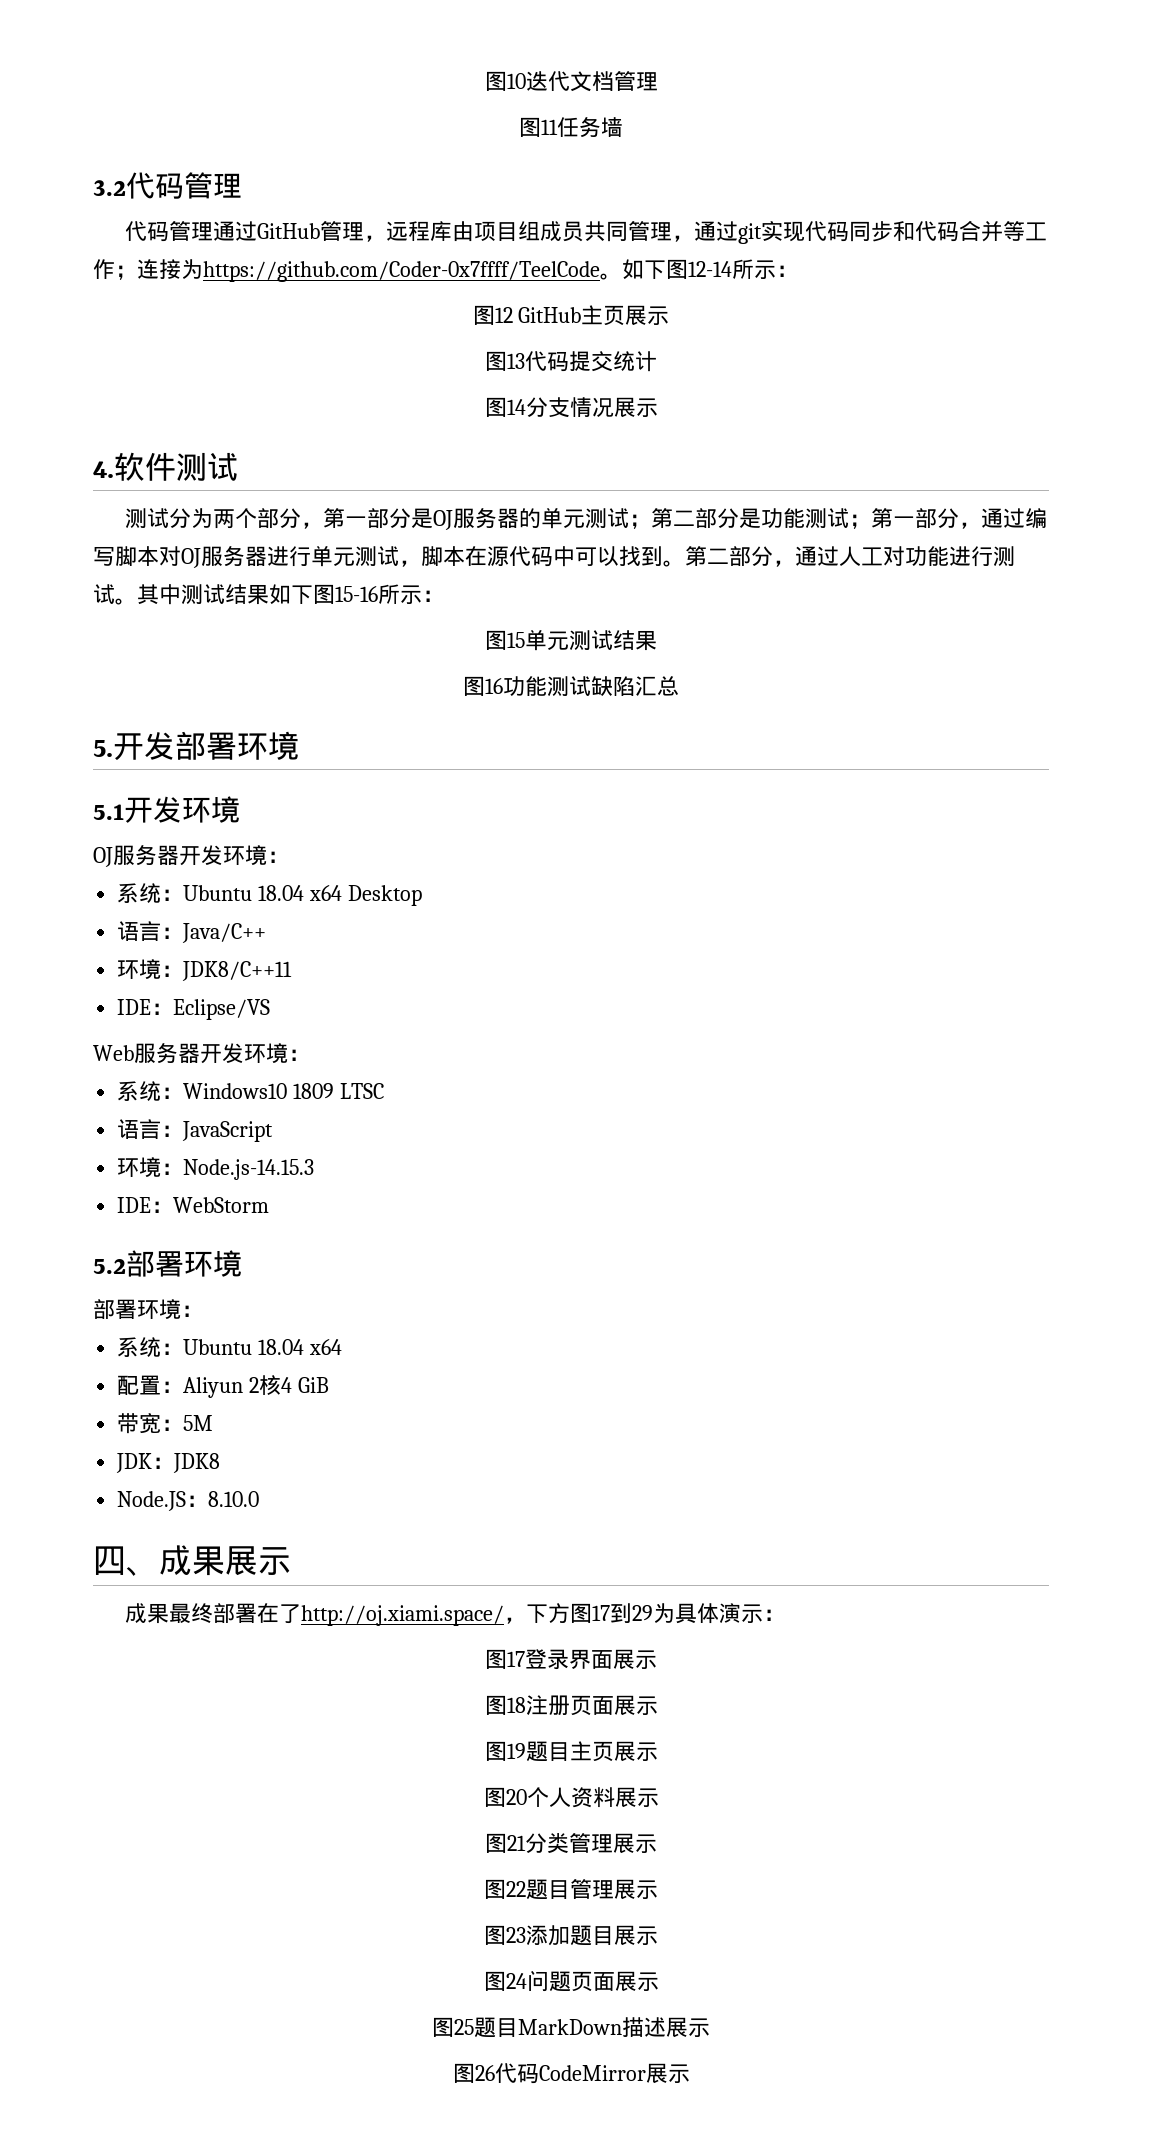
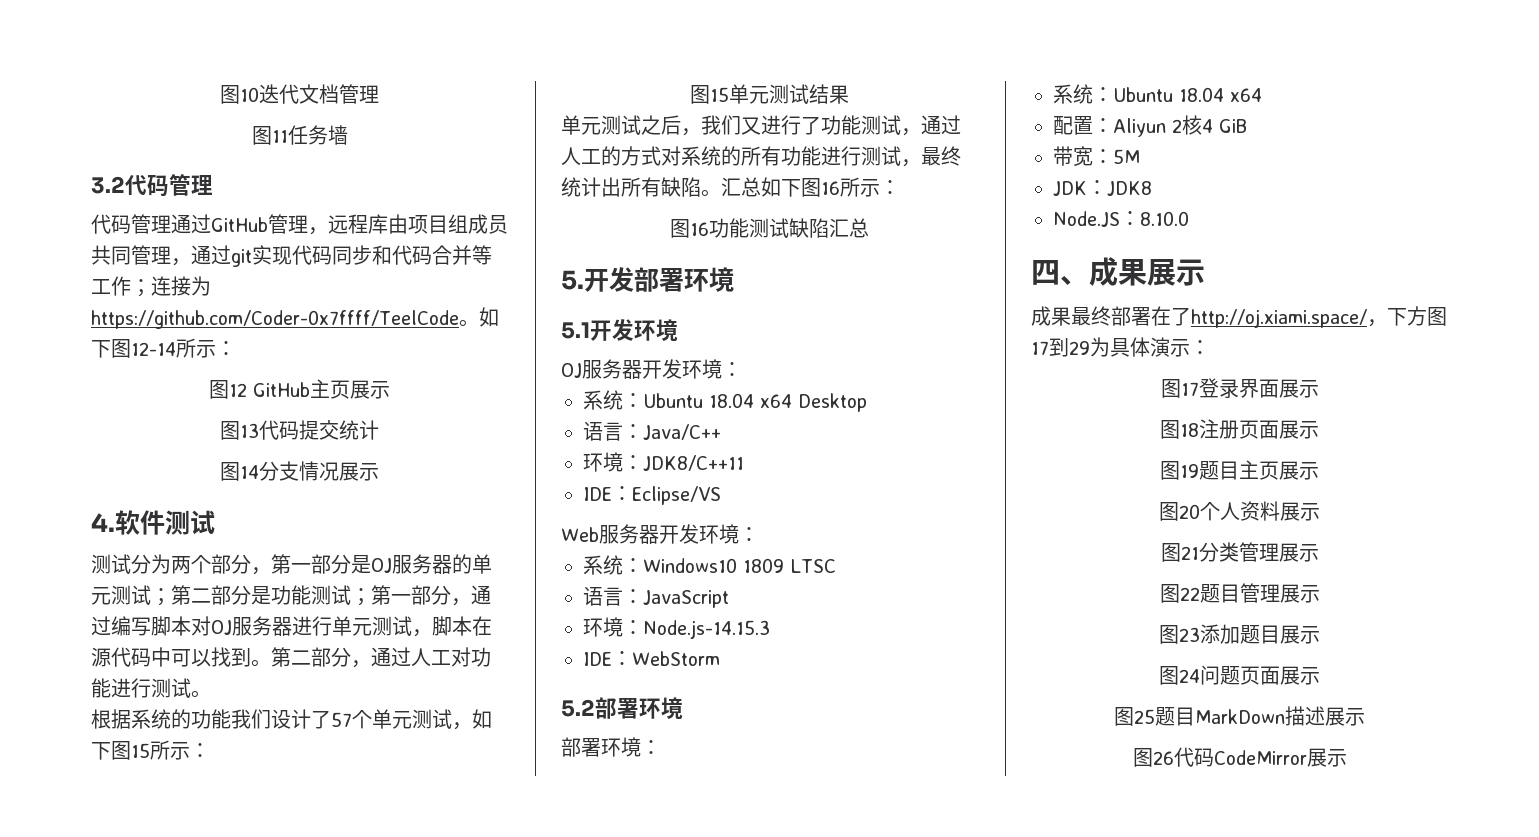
- 第二部分，通过人工对功能进行测试。其中测试结果如下图15-16所示：
+ 第二部分，通过人工对功能进行测试。
+ 根据系统的功能我们设计了57个单元测试，如下图15所示：
+ 单元测试之后，我们又进行了功能测试，通过人工的方式对系统的所有功能进行测试，最终统计出所有缺陷。汇总如下图16所示：

